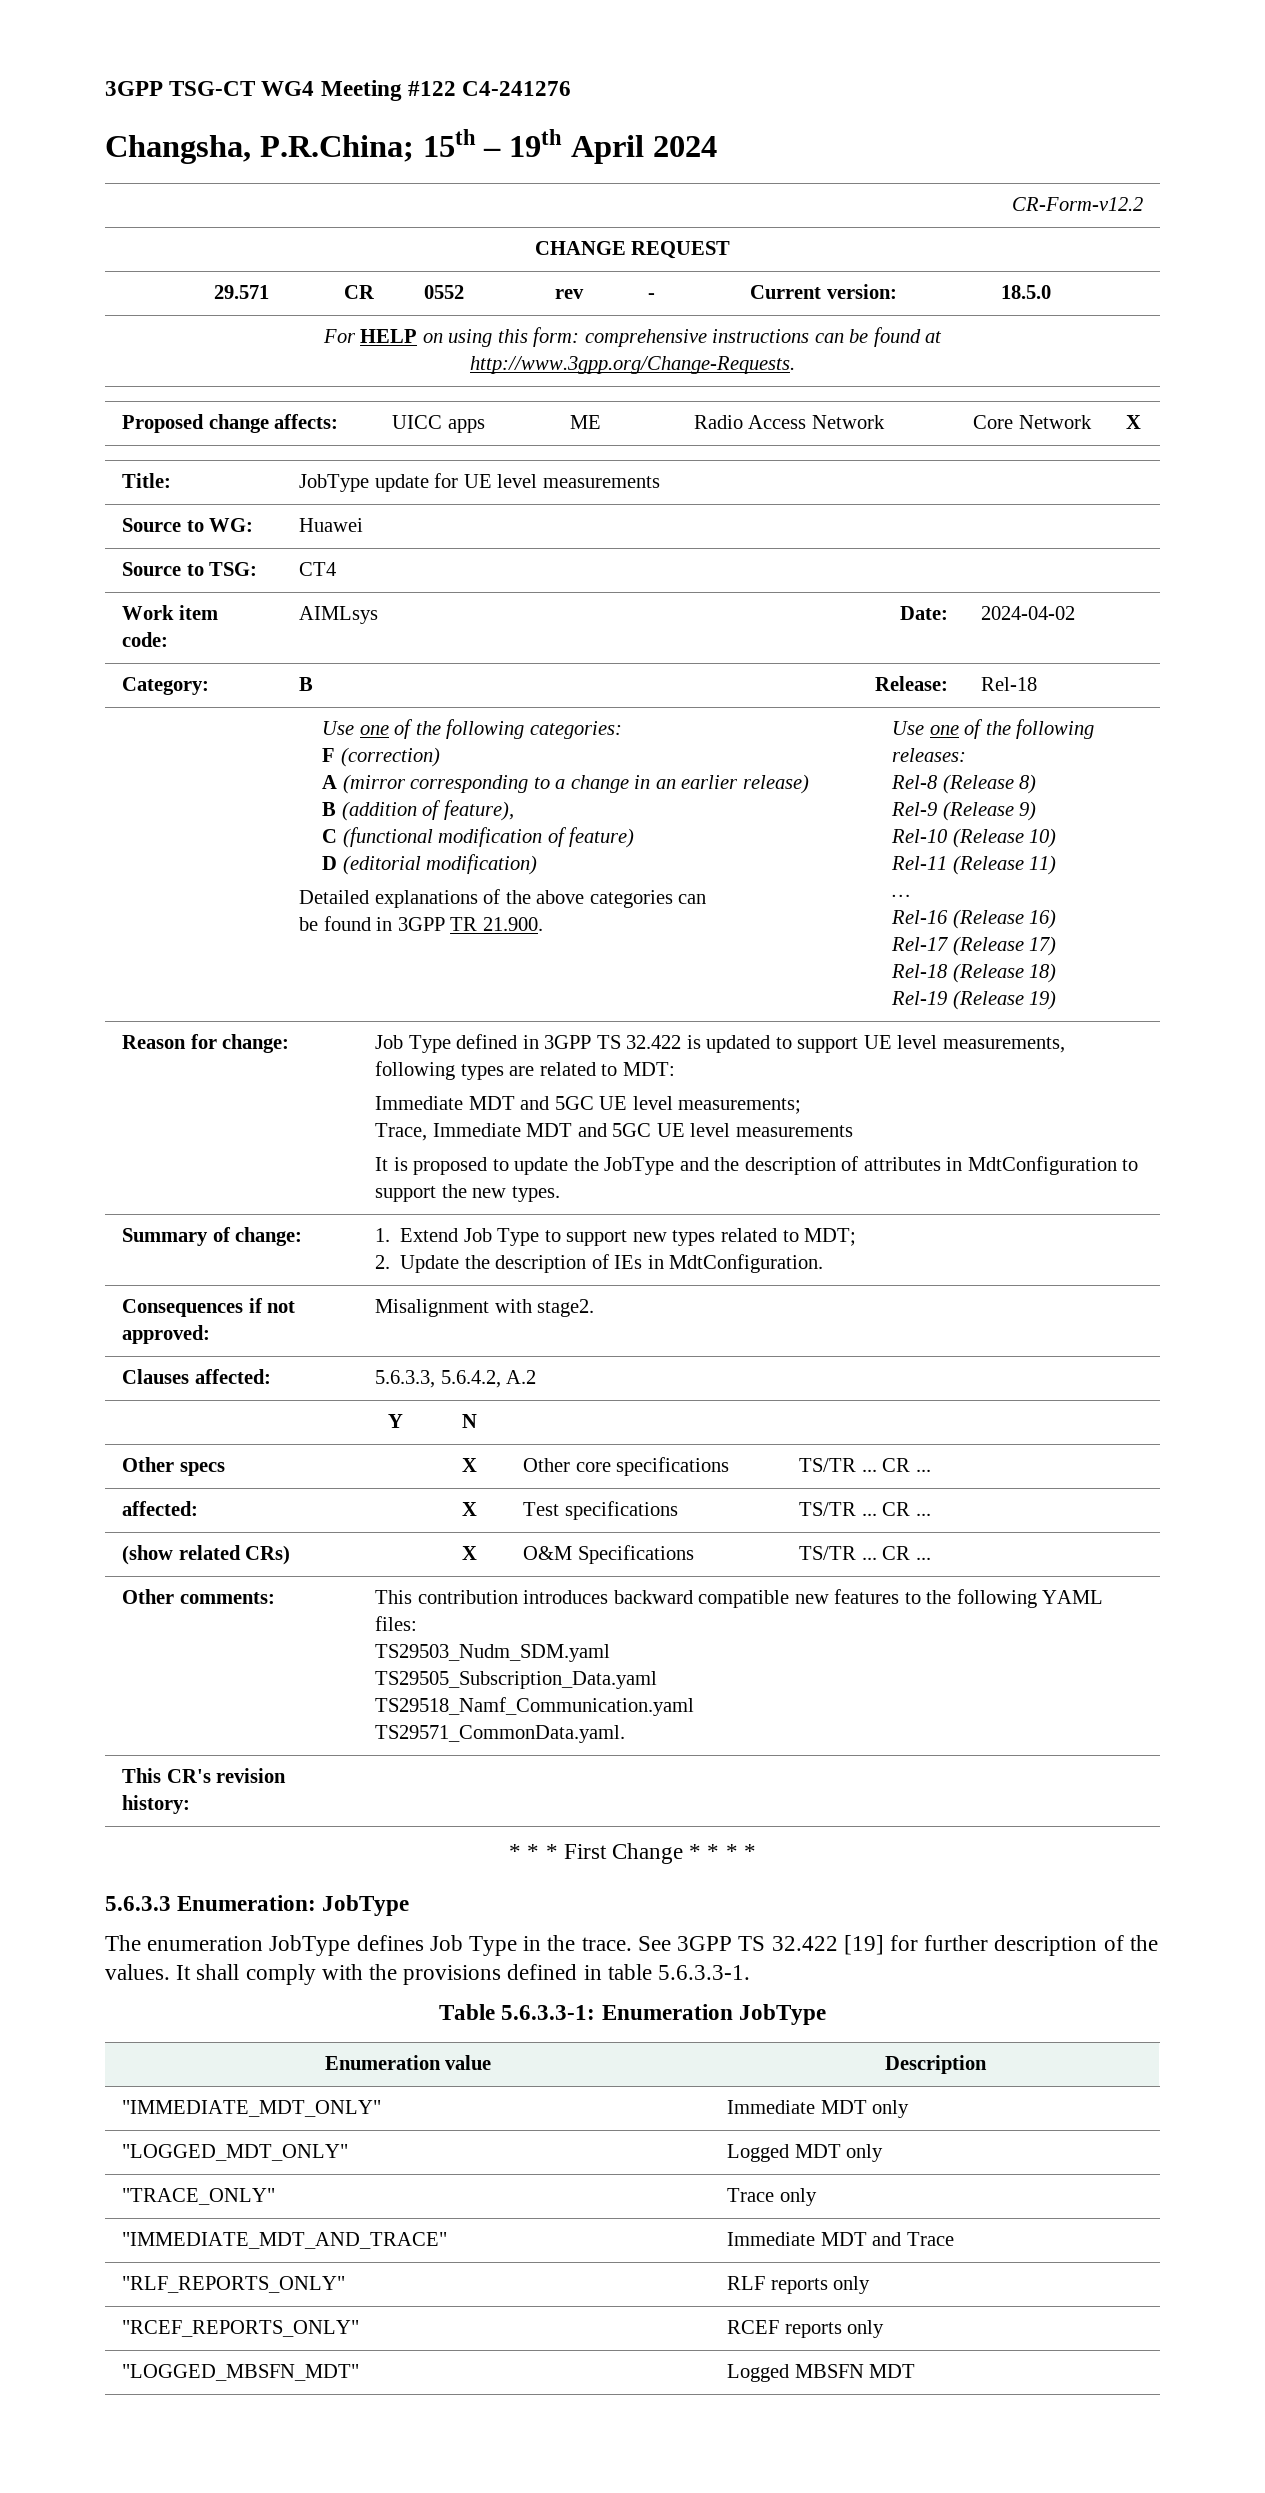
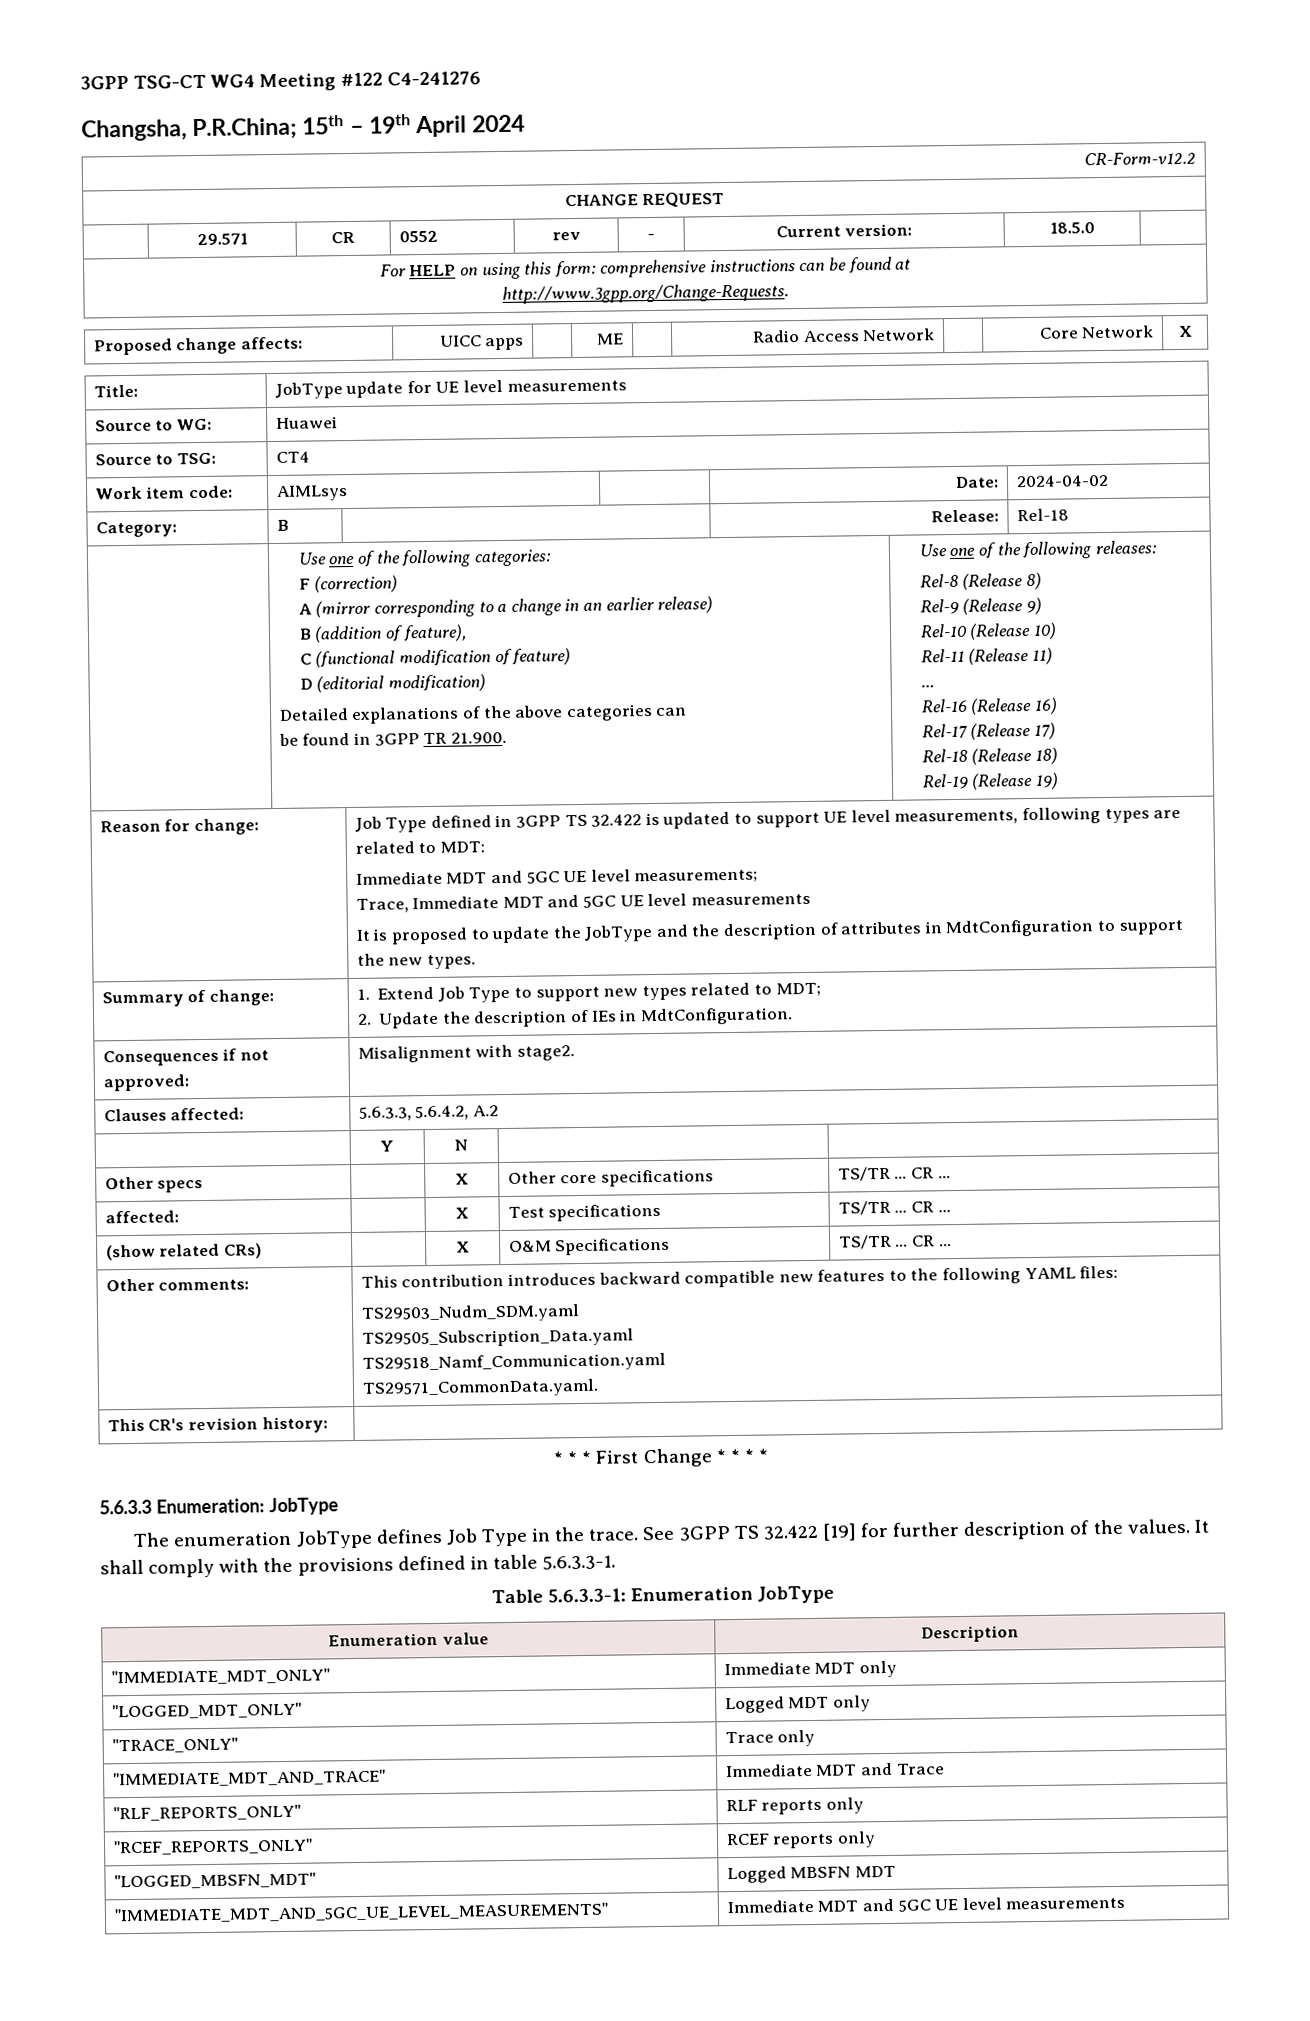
+ "IMMEDIATE_MDT_AND_5GC_UE_LEVEL_MEASUREMENTS" | Immediate MDT and 5GC UE level measurements

